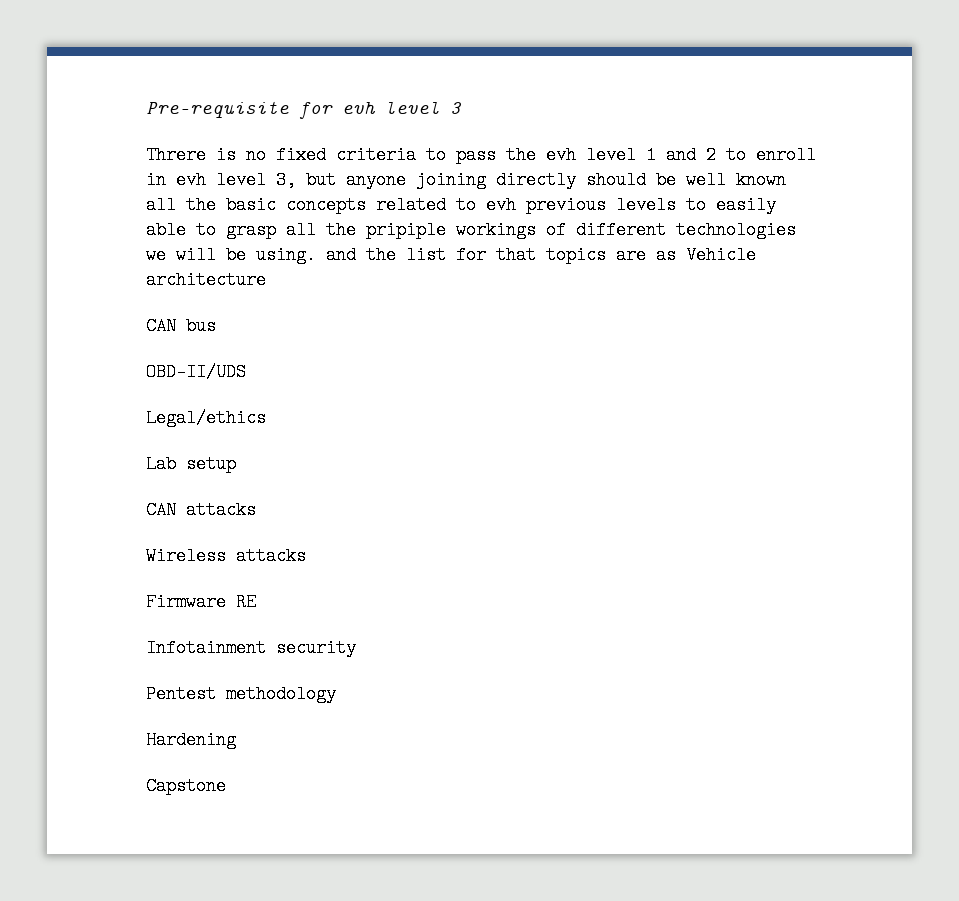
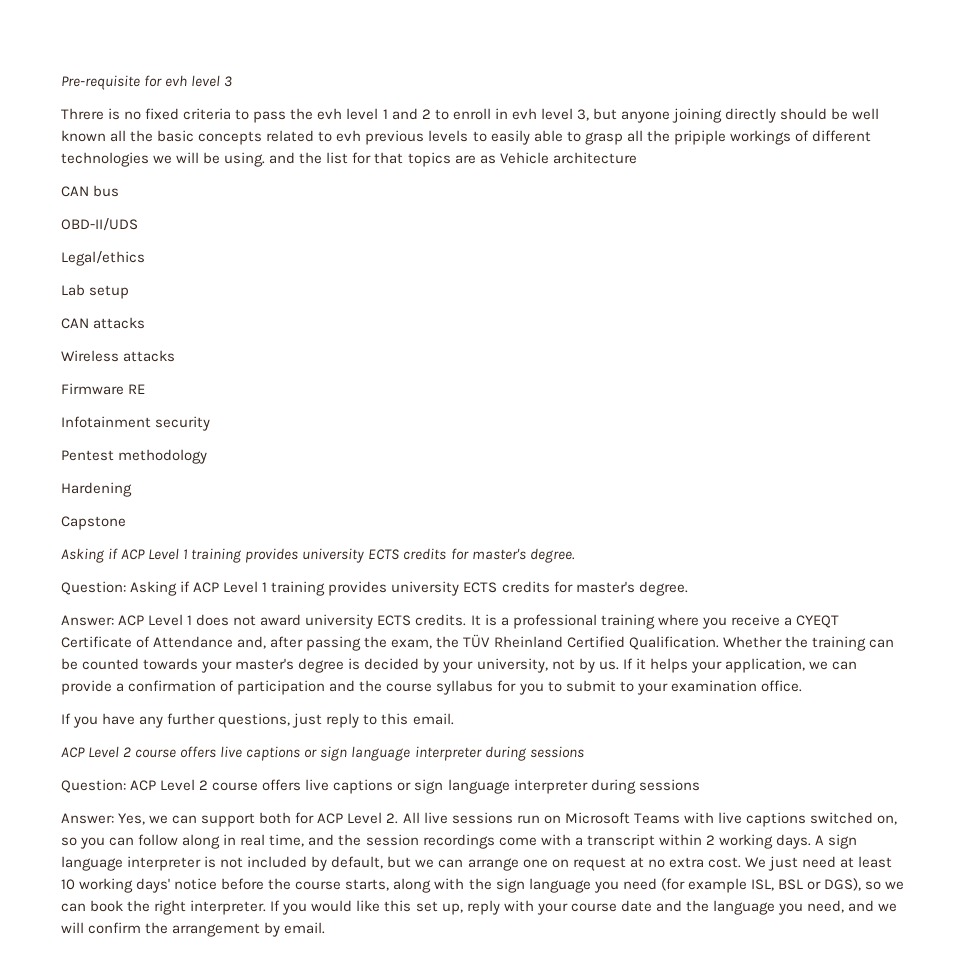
  Capstone
+ Asking if ACP Level 1 training provides university ECTS credits for master's degree.
+ Question: Asking if ACP Level 1 training provides university ECTS credits for master's degree.
+ Answer: ACP Level 1 does not award university ECTS credits. It is a professional training where you receive a CYEQT Certificate of Attendance and, after passing the exam, the TÜV Rheinland Certified Qualification. Whether the training can be counted towards your master's degree is decided by your university, not by us. If it helps your application, we can provide a confirmation of participation and the course syllabus for you to submit to your examination office.
+ If you have any further questions, just reply to this email.
+ ACP Level 2 course offers live captions or sign language interpreter during sessions
+ Question: ACP Level 2 course offers live captions or sign language interpreter during sessions
+ Answer: Yes, we can support both for ACP Level 2. All live sessions run on Microsoft Teams with live captions switched on, so you can follow along in real time, and the session recordings come with a transcript within 2 working days. A sign language interpreter is not included by default, but we can arrange one on request at no extra cost. We just need at least 10 working days' notice before the course starts, along with the sign language you need (for example ISL, BSL or DGS), so we can book the right interpreter. If you would like this set up, reply with your course date and the language you need, and we will confirm the arrangement by email.

